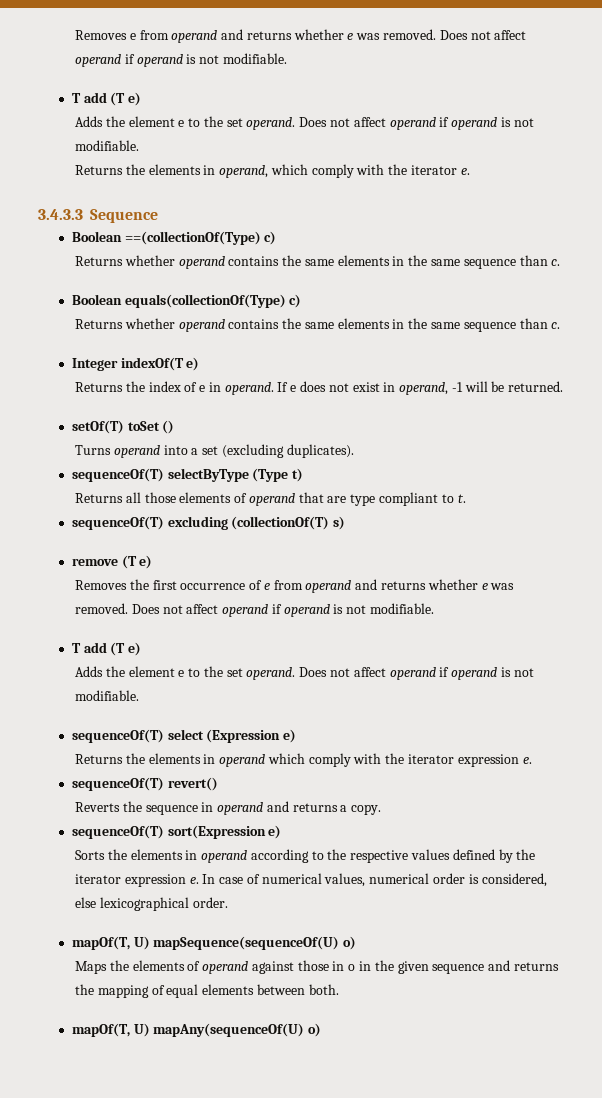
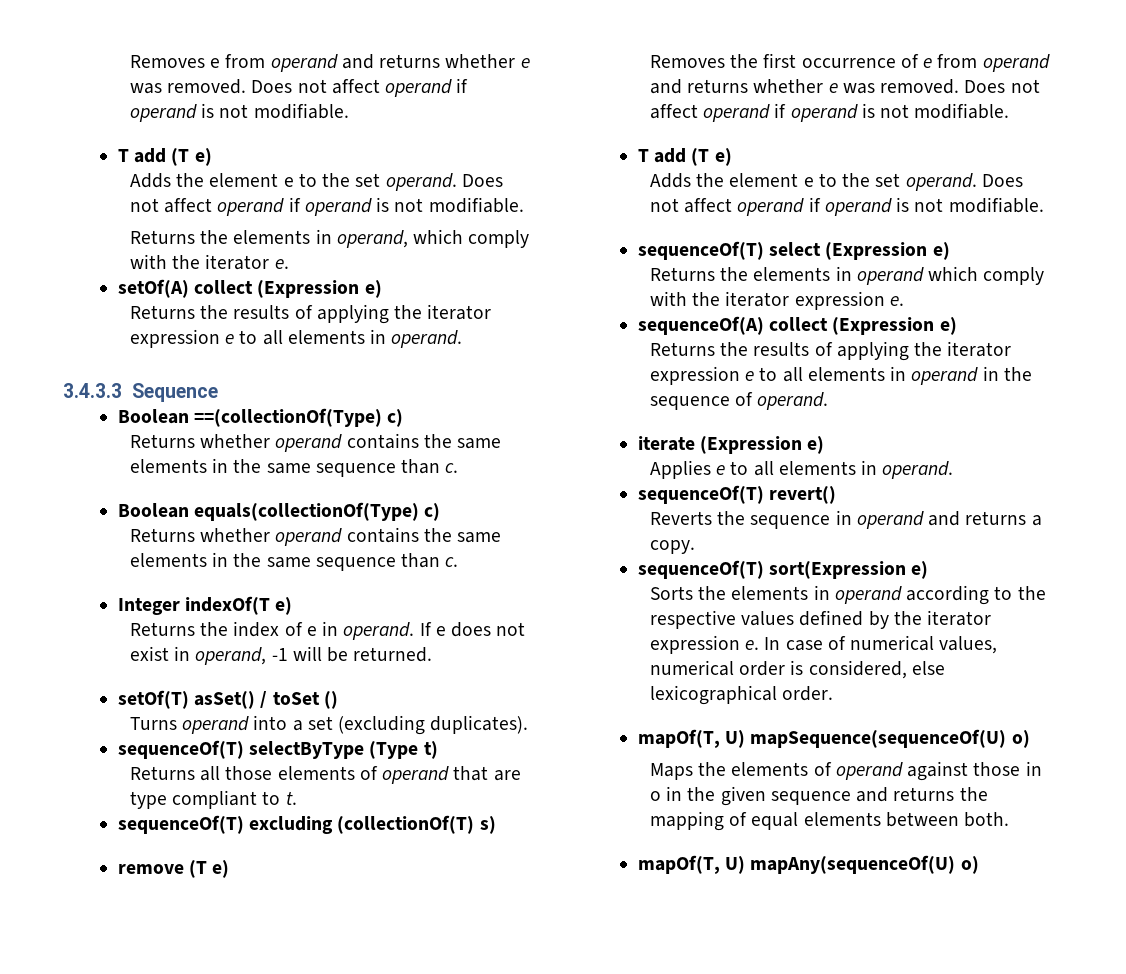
+ setOf(A) collect (Expression e)
+ Returns the results of applying the iterator expression e to all elements in operand.
- setOf(T) toSet ()
+ setOf(T) asSet() / toSet ()
+ sequenceOf(A) collect (Expression e)
+ Returns the results of applying the iterator expression e to all elements in operand in the sequence of operand.
+ iterate (Expression e)
+ Applies e to all elements in operand.

